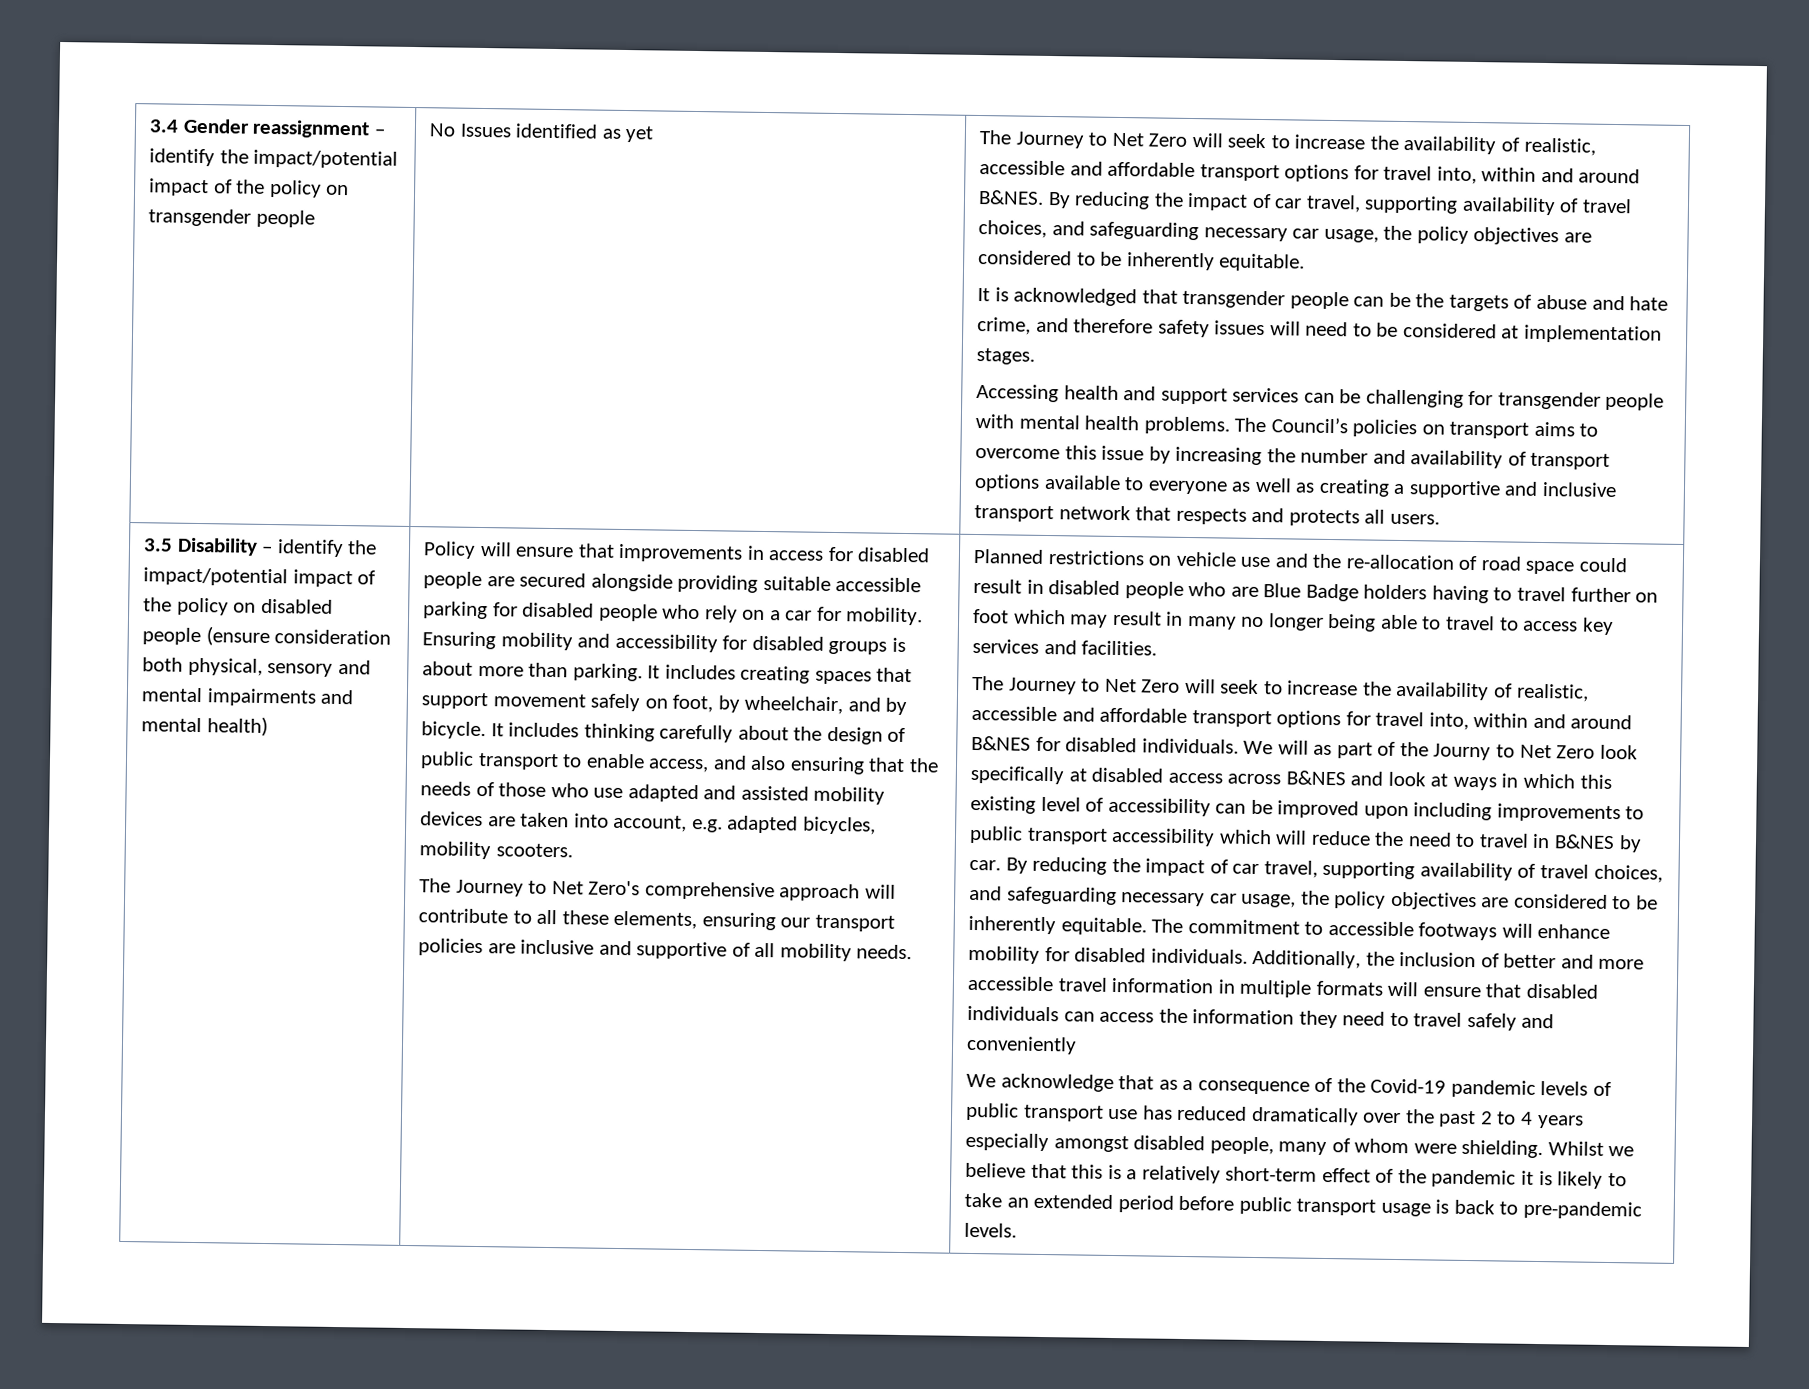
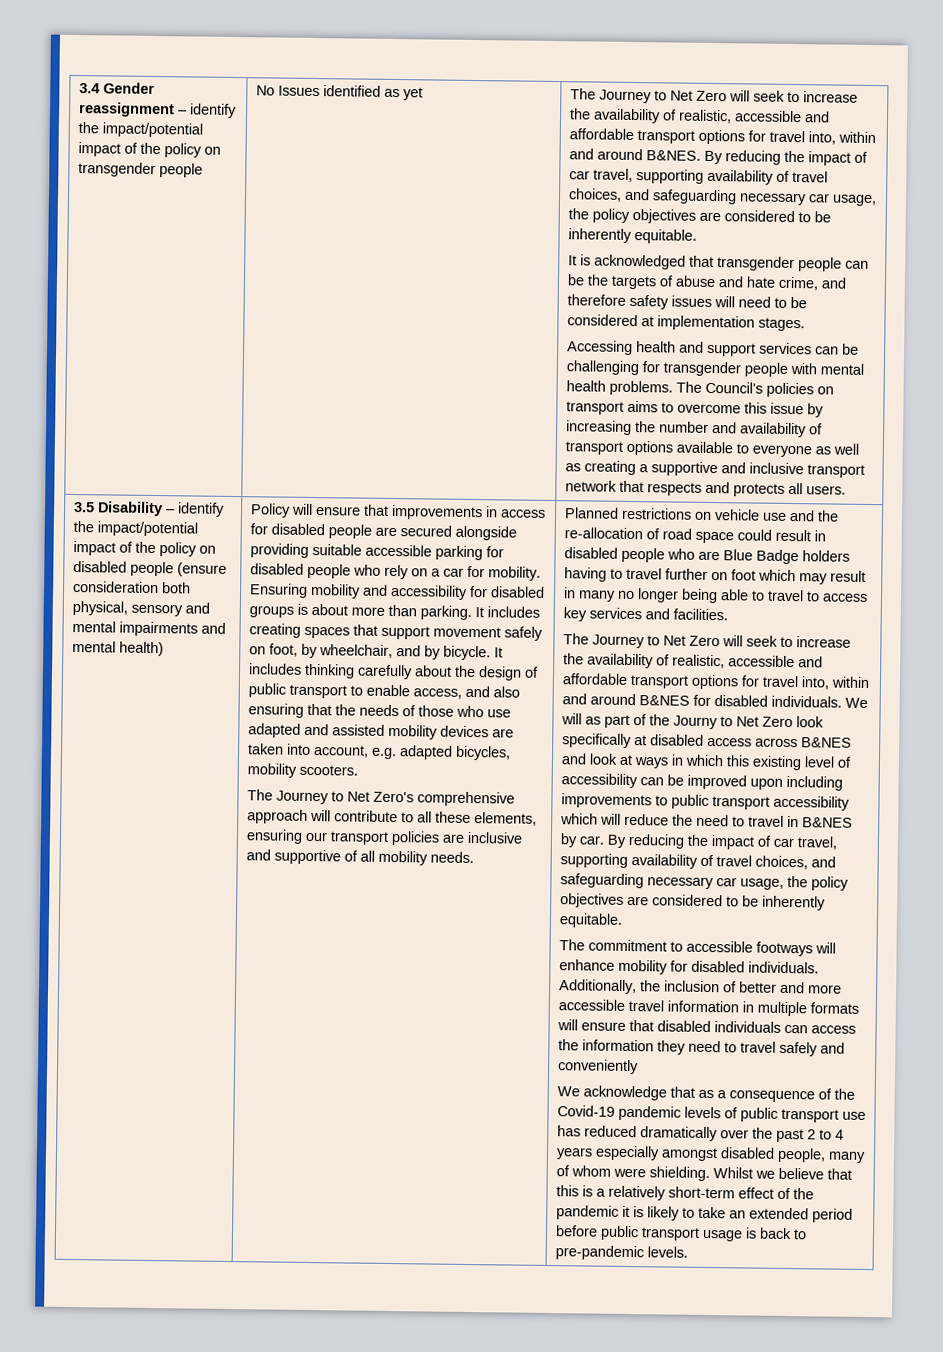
- We will as part of the Journy to Net Zero look specifically at disabled access across B&NES and look at ways in which this existing level of accessibility can be improved upon including improvements to public transport accessibility which will reduce the need to travel in B&NES by car. By reducing the impact of car travel, supporting availability of travel choices, and safeguarding necessary car usage, the policy objectives are considered to be inherently equitable. The commitment to accessible footways will enhance mobility for disabled individuals.
+ We will as part of the Journy to Net Zero look specifically at disabled access across B&NES and look at ways in which this existing level of accessibility can be improved upon including improvements to public transport accessibility which will reduce the need to travel in B&NES by car. By reducing the impact of car travel, supporting availability of travel choices, and safeguarding necessary car usage, the policy objectives are considered to be inherently equitable.
+ The commitment to accessible footways will enhance mobility for disabled individuals.

